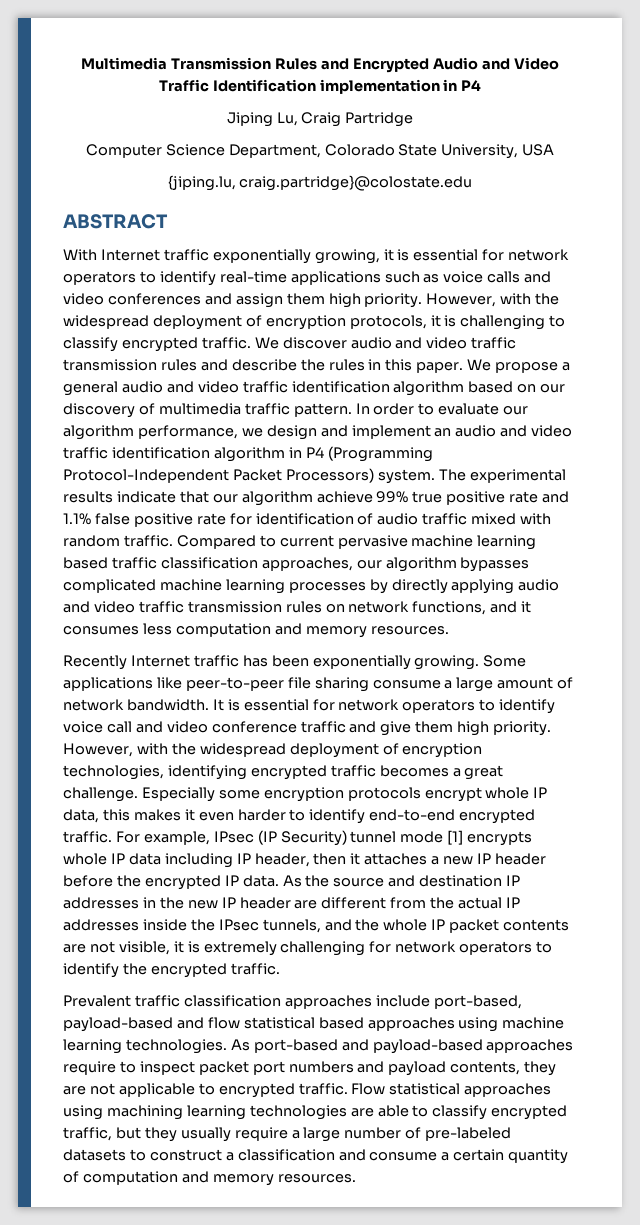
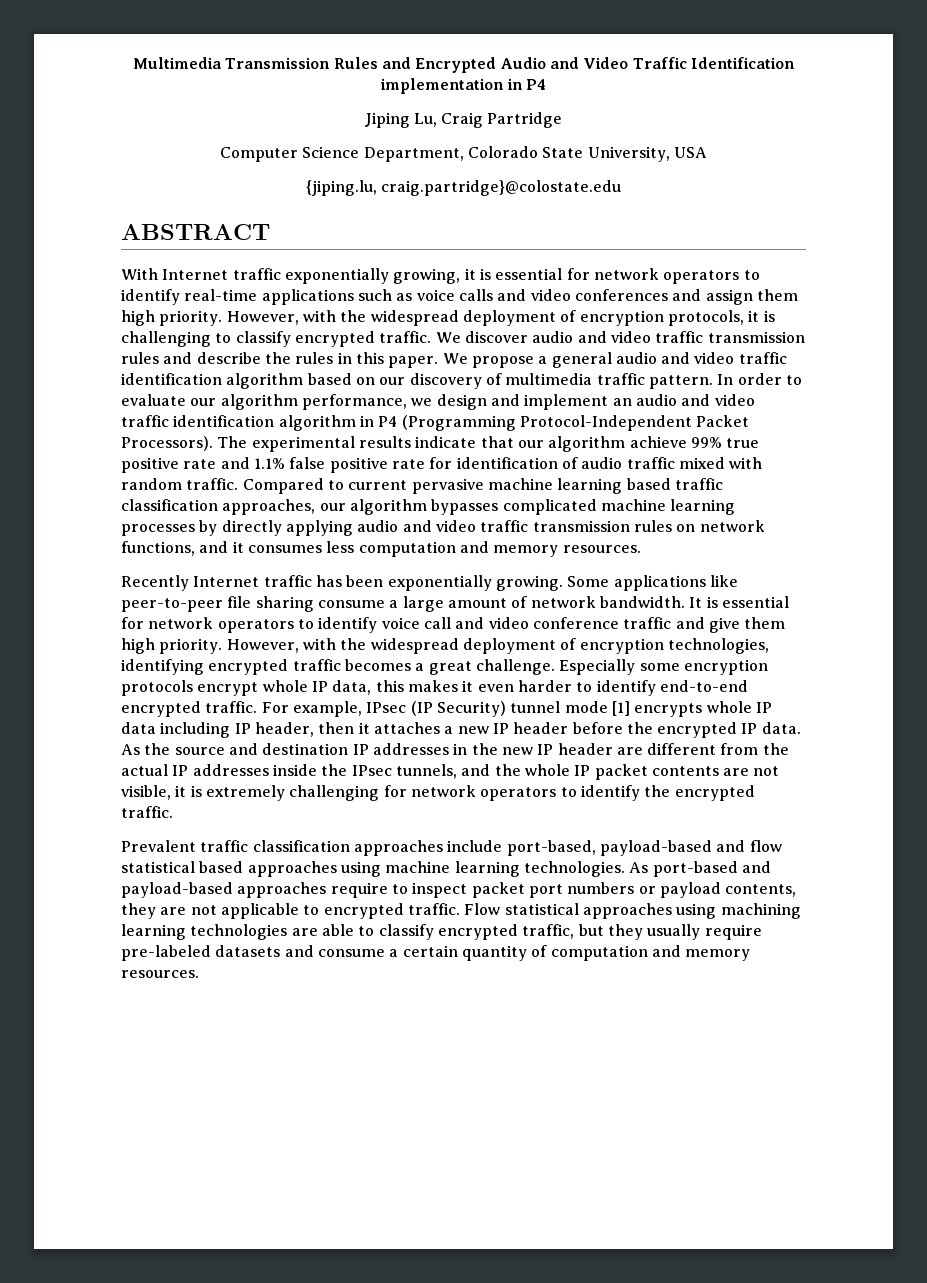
- In order to evaluate our algorithm performance, we design and implement an audio and video traffic identification algorithm in P4 (Programming Protocol-Independent Packet Processors) system.
+ In order to evaluate our algorithm performance, we design and implement an audio and video traffic identification algorithm in P4 (Programming Protocol-Independent Packet Processors).
- As port-based and payload-based approaches require to inspect packet port numbers and payload contents, they are not applicable to encrypted traffic.
+ As port-based and payload-based approaches require to inspect packet port numbers or payload contents, they are not applicable to encrypted traffic.
- Flow statistical approaches using machining learning technologies are able to classify encrypted traffic, but they usually require a large number of pre-labeled datasets to construct a classification and consume a certain quantity of computation and memory resources.
+ Flow statistical approaches using machining learning technologies are able to classify encrypted traffic, but they usually require pre-labeled datasets and consume a certain quantity of computation and memory resources.

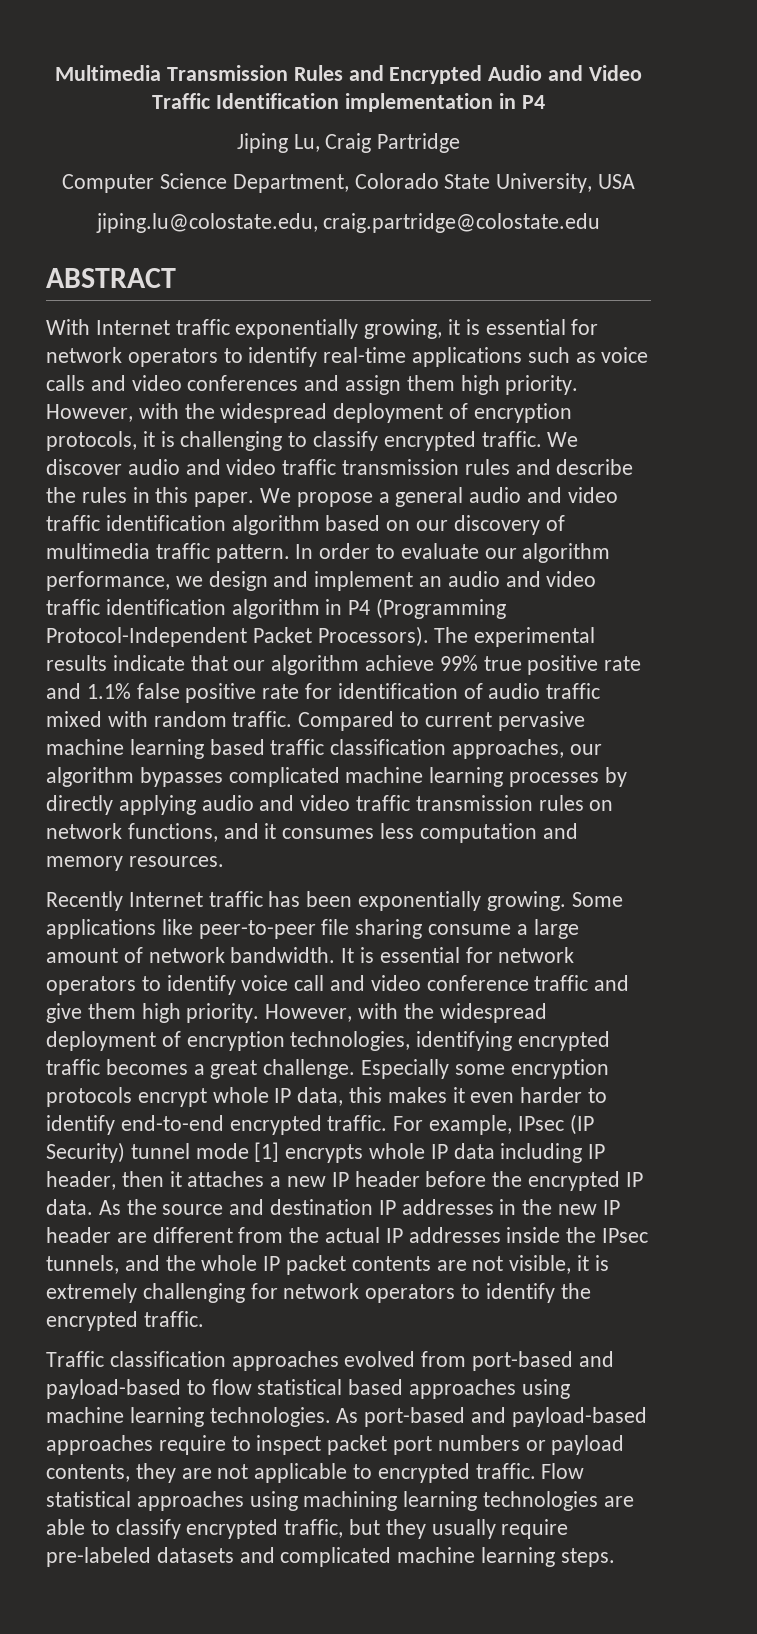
- {jiping.lu, craig.partridge}@colostate.edu
+ jiping.lu@colostate.edu, craig.partridge@colostate.edu
- Prevalent traffic classification approaches include port-based, payload-based and flow statistical based approaches using machine learning technologies.
+ Traffic classification approaches evolved from port-based and payload-based to flow statistical based approaches using machine learning technologies.
- Flow statistical approaches using machining learning technologies are able to classify encrypted traffic, but they usually require pre-labeled datasets and consume a certain quantity of computation and memory resources.
+ Flow statistical approaches using machining learning technologies are able to classify encrypted traffic, but they usually require pre-labeled datasets and complicated machine learning steps.

